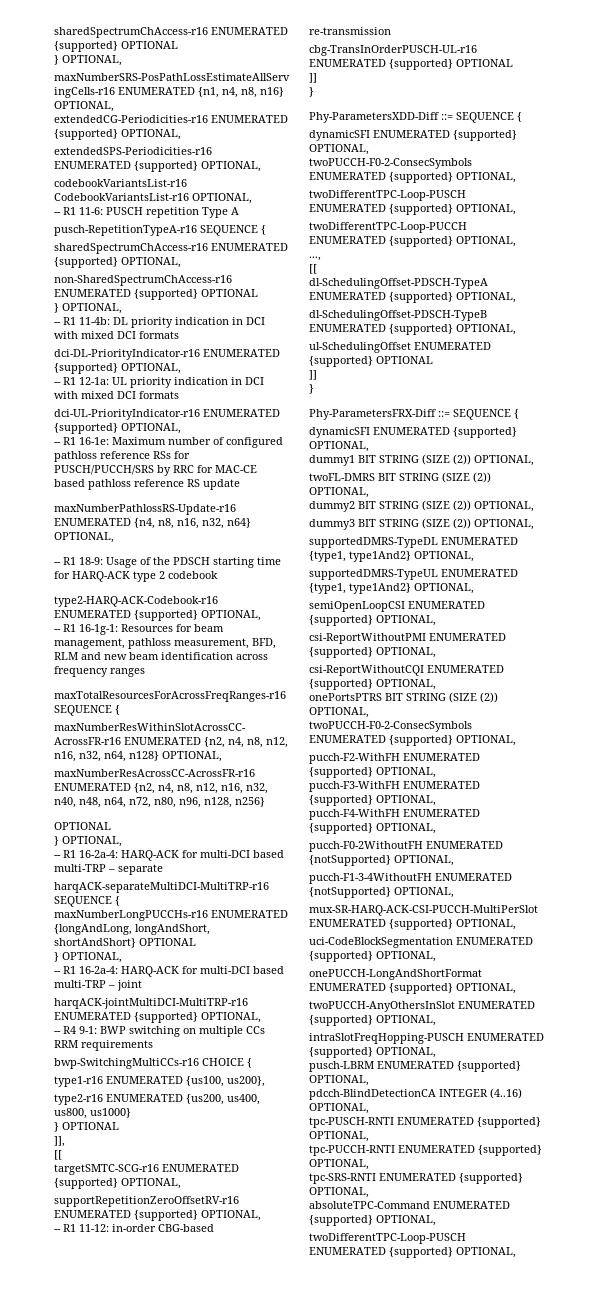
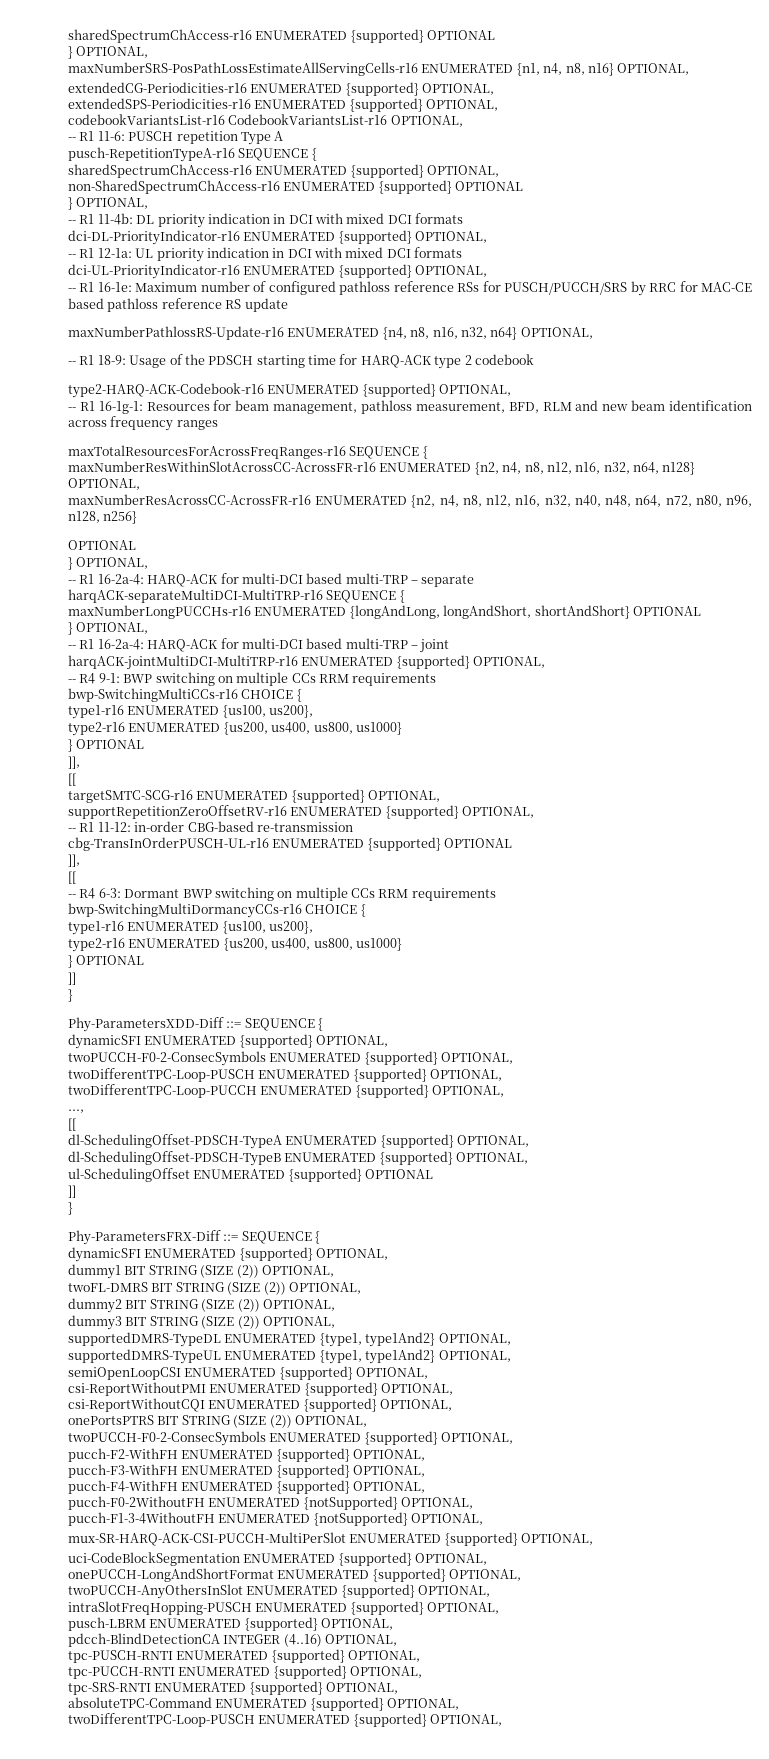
  cbg-TransInOrderPUSCH-UL-r16 ENUMERATED {supported} OPTIONAL
+ ]],
+ [[
+ -- R4 6-3: Dormant BWP switching on multiple CCs RRM requirements
+ bwp-SwitchingMultiDormancyCCs-r16 CHOICE {
+ type1-r16 ENUMERATED {us100, us200},
+ type2-r16 ENUMERATED {us200, us400, us800, us1000}
+ } OPTIONAL

